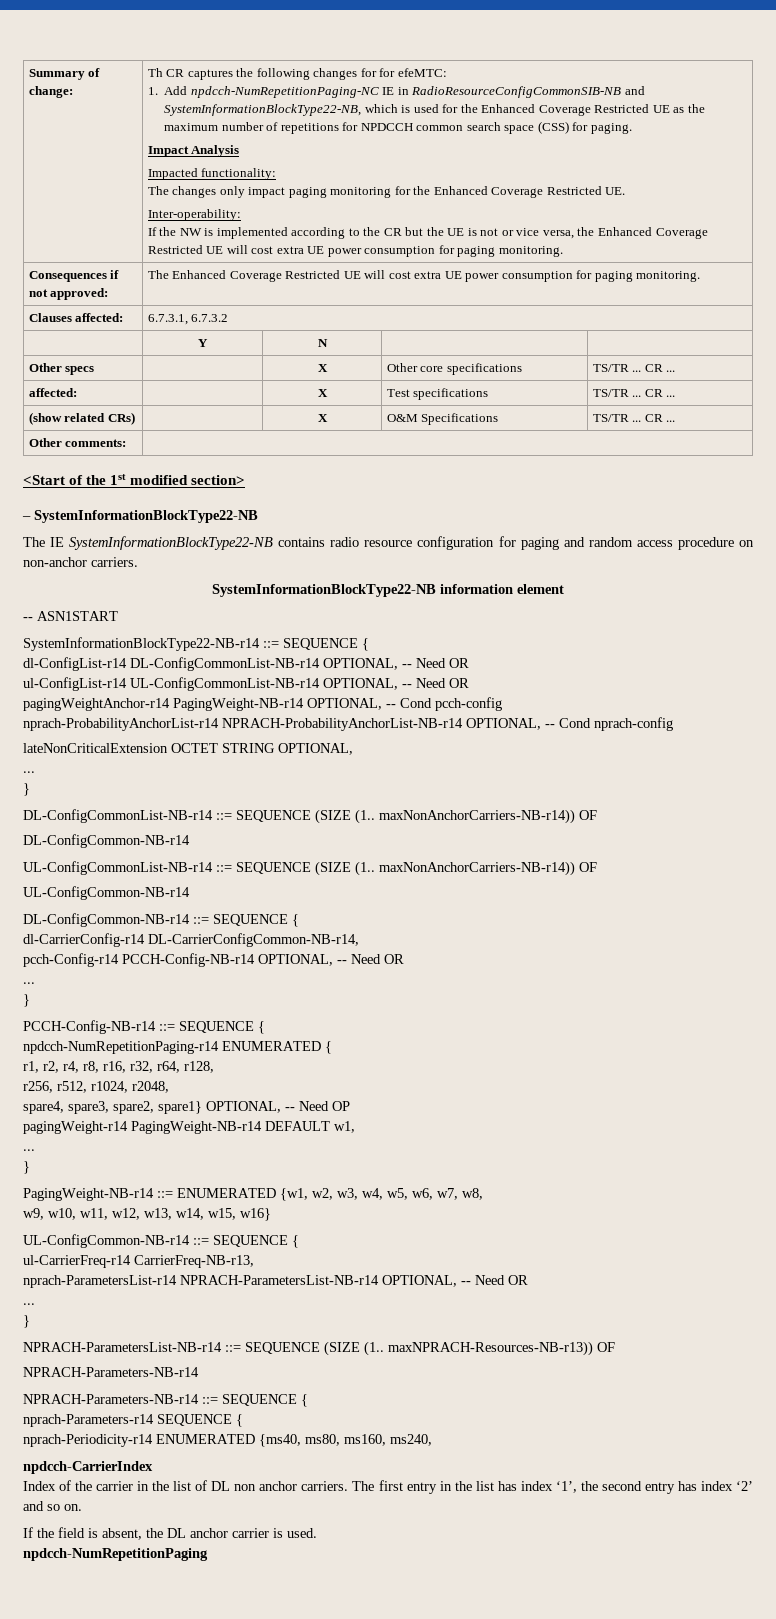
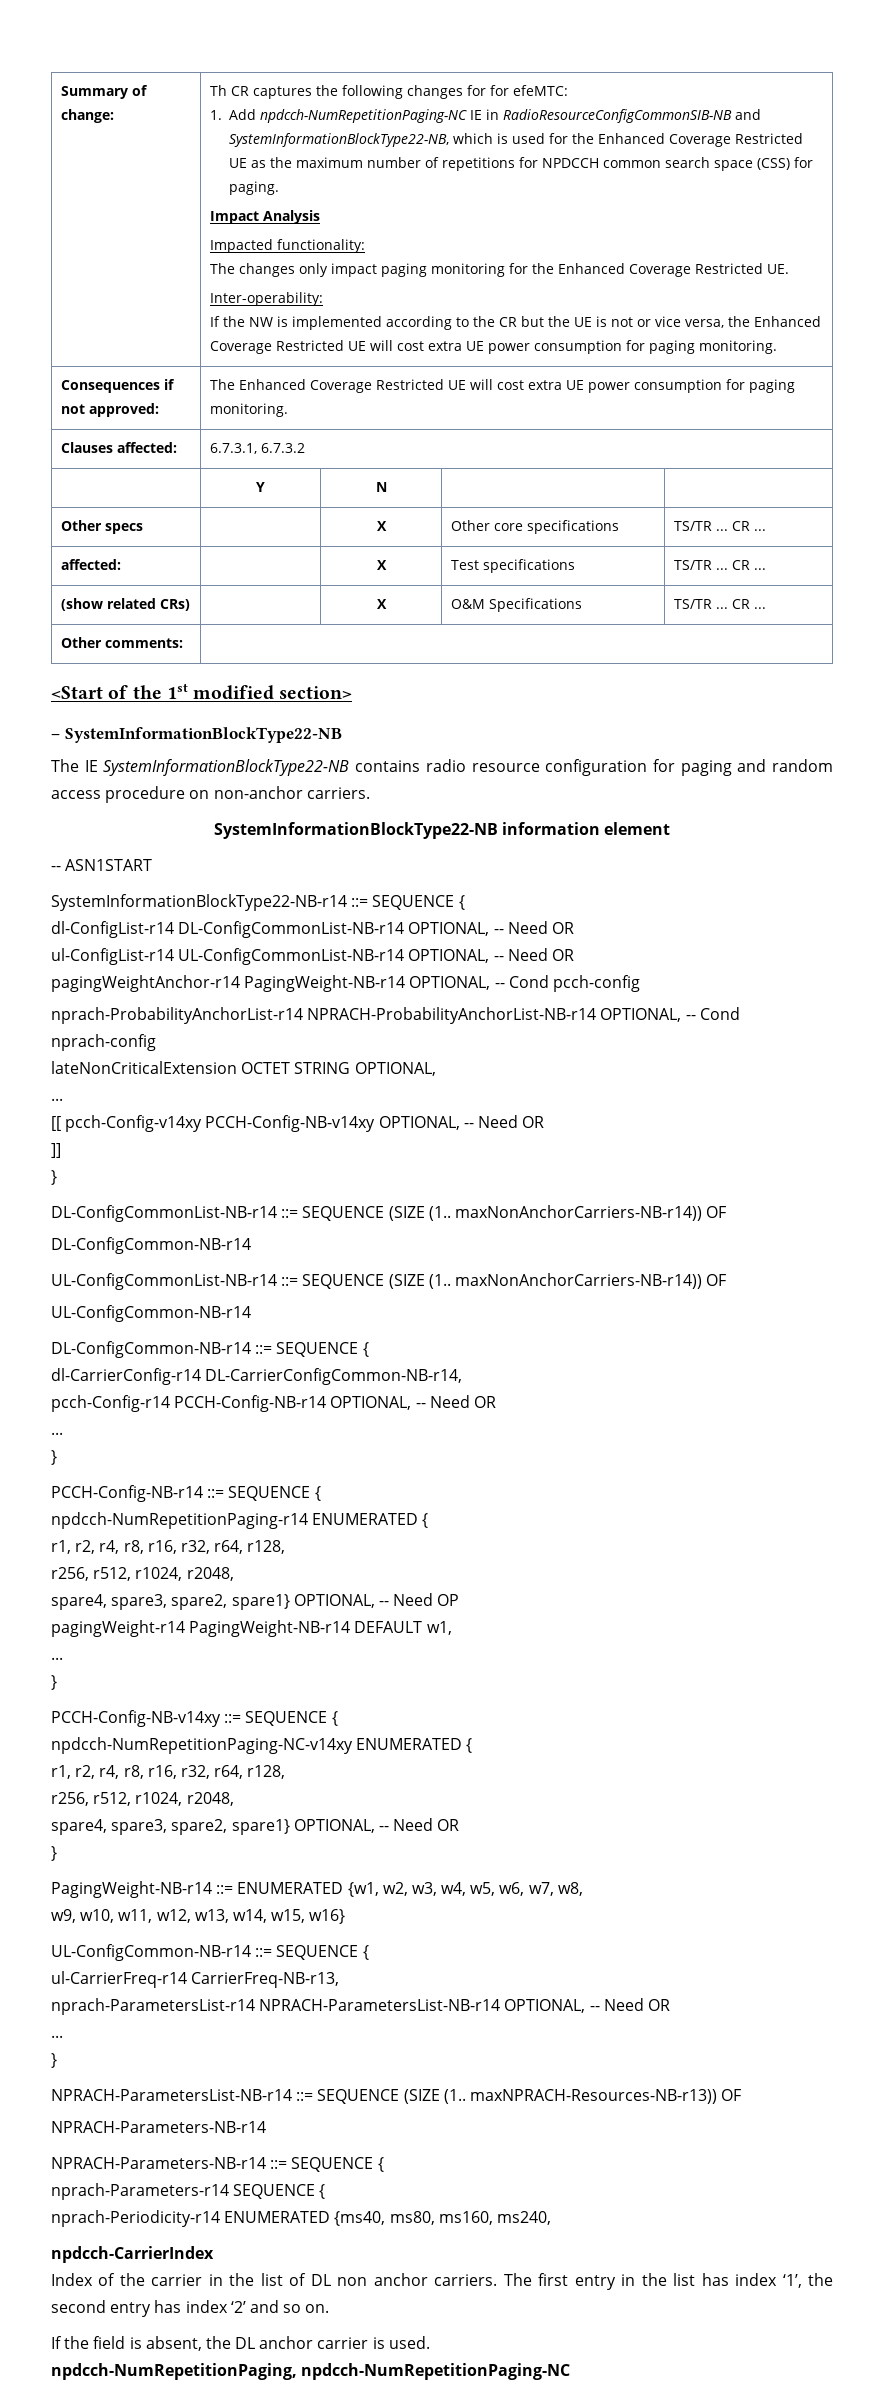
+ [[ pcch-Config-v14xy PCCH-Config-NB-v14xy OPTIONAL, -- Need OR
+ ]]
+ PCCH-Config-NB-v14xy ::= SEQUENCE {
+ npdcch-NumRepetitionPaging-NC-v14xy ENUMERATED {
+ r1, r2, r4, r8, r16, r32, r64, r128,
+ r256, r512, r1024, r2048,
+ spare4, spare3, spare2, spare1} OPTIONAL, -- Need OR
+ }
- npdcch-NumRepetitionPaging
+ npdcch-NumRepetitionPaging, npdcch-NumRepetitionPaging-NC

